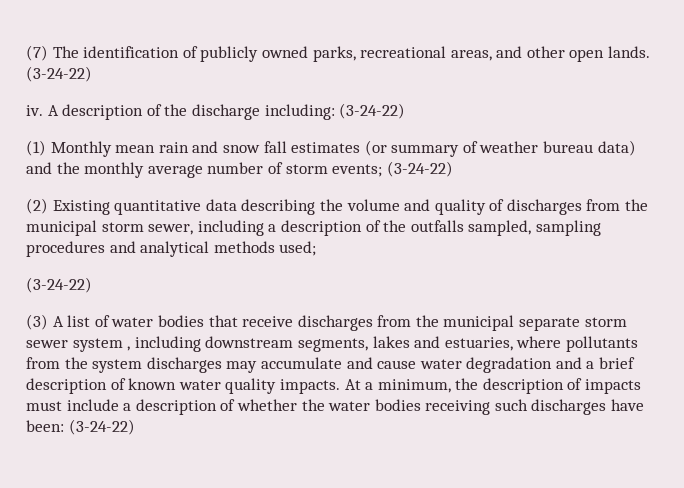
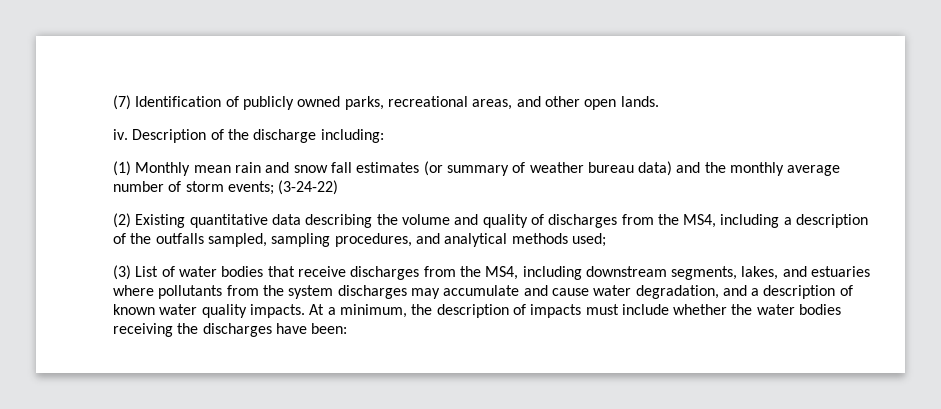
- (7) The identification of publicly owned parks, recreational areas, and other open lands. (3-24-22)
+ (7) Identification of publicly owned parks, recreational areas, and other open lands.
- A description of the discharge including: (3-24-22)
+ Description of the discharge including:
- (2) Existing quantitative data describing the volume and quality of discharges from the municipal storm sewer, including a description of the outfalls sampled, sampling procedures and analytical methods used;
- (3-24-22)
+ (2) Existing quantitative data describing the volume and quality of discharges from the MS4, including a description of the outfalls sampled, sampling procedures, and analytical methods used;
- (3) A list of water bodies that receive discharges from the municipal separate storm sewer system , including downstream segments, lakes and estuaries, where pollutants from the system discharges may accumulate and cause water degradation and a brief description of known water quality impacts.
+ (3) List of water bodies that receive discharges from the MS4, including downstream segments, lakes, and estuaries where pollutants from the system discharges may accumulate and cause water degradation, and a description of known water quality impacts.
- At a minimum, the description of impacts must include a description of whether the water bodies receiving such discharges have been: (3-24-22)
+ At a minimum, the description of impacts must include whether the water bodies receiving the discharges have been:

